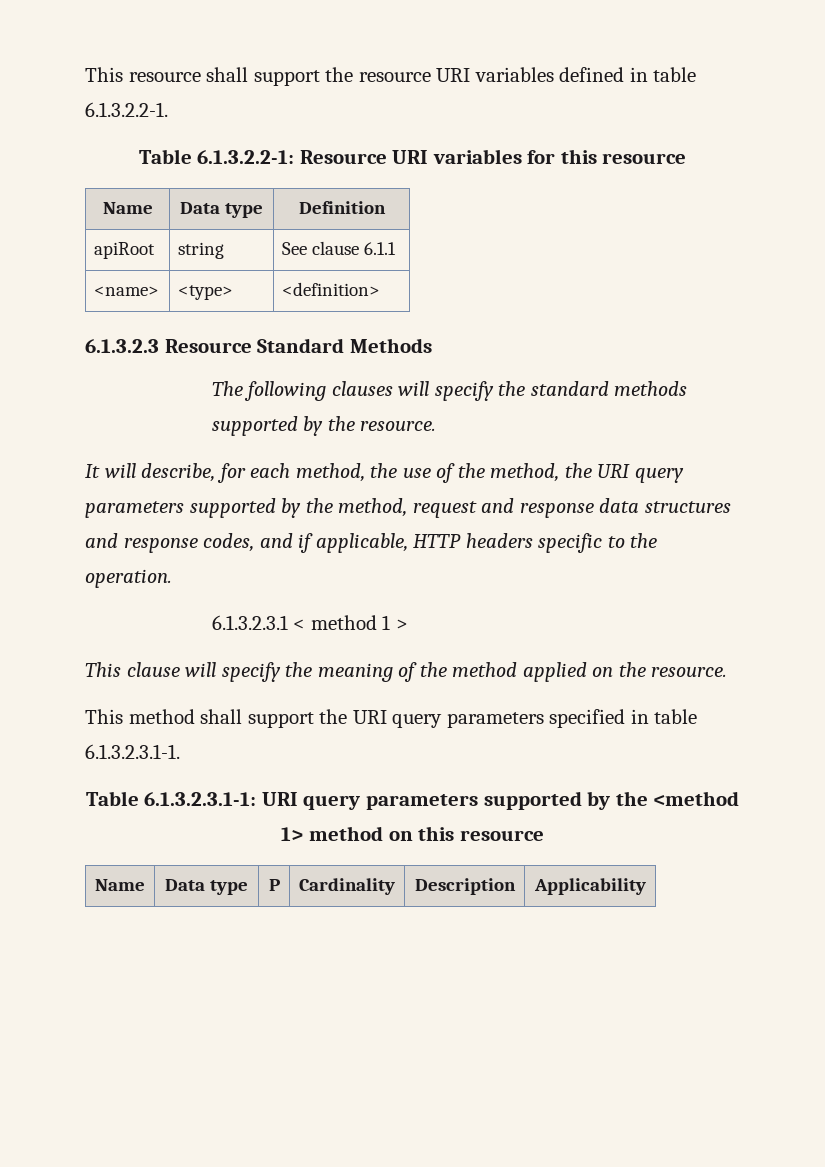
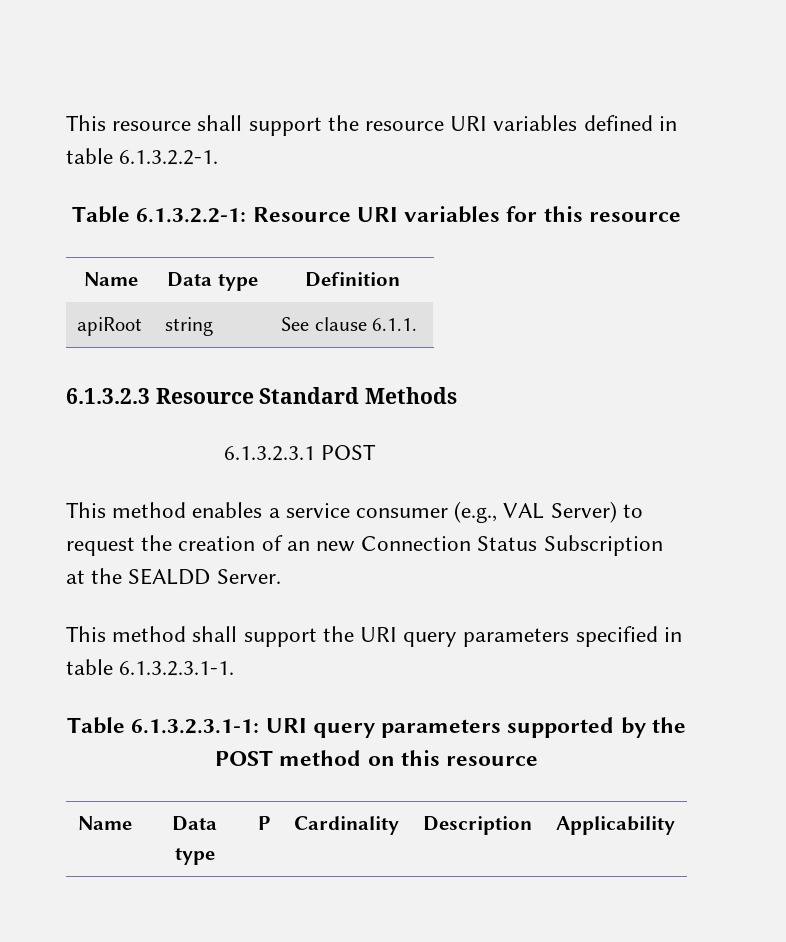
- apiRoot | string | See clause 6.1.1
- <name> | <type> | <definition>
+ apiRoot | string | See clause 6.1.1.
- The following clauses will specify the standard methods supported by the resource.
- It will describe, for each method, the use of the method, the URI query parameters supported by the method, request and response data structures and response codes, and if applicable, HTTP headers specific to the operation.
- 6.1.3.2.3.1 < method 1 >
- This clause will specify the meaning of the method applied on the resource.
+ 6.1.3.2.3.1 POST
+ This method enables a service consumer (e.g., VAL Server) to request the creation of an new Connection Status Subscription at the SEALDD Server.
- Table 6.1.3.2.3.1-1: URI query parameters supported by the <method 1> method on this resource
+ Table 6.1.3.2.3.1-1: URI query parameters supported by the POST method on this resource

